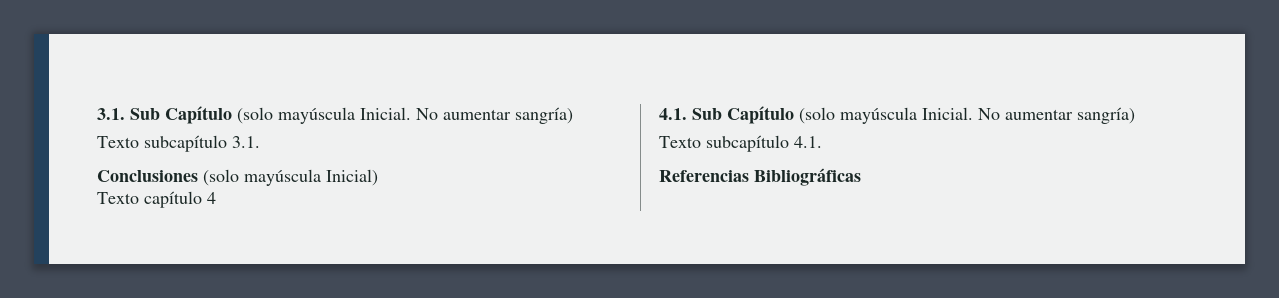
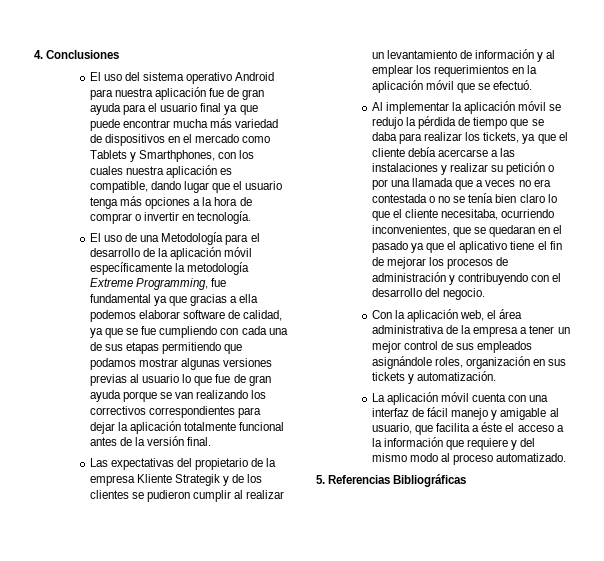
- 3.1. Sub Capítulo (solo mayúscula Inicial. No aumentar sangría)
- Texto subcapítulo 3.1.
- Conclusiones (solo mayúscula Inicial)
- Texto capítulo 4
- 4.1. Sub Capítulo (solo mayúscula Inicial. No aumentar sangría)
- Texto subcapítulo 4.1.
- Referencias Bibliográficas
+ 4. Conclusiones
+ El uso del sistema operativo Android para nuestra aplicación fue de gran ayuda para el usuario final ya que puede encontrar mucha más variedad de dispositivos en el mercado como Tablets y Smarthphones, con los cuales nuestra aplicación es compatible, dando lugar que el usuario tenga más opciones a la hora de comprar o invertir en tecnología.
+ El uso de una Metodología para el desarrollo de la aplicación móvil específicamente la metodología Extreme Programming, fue fundamental ya que gracias a ella podemos elaborar software de calidad, ya que se fue cumpliendo con cada una de sus etapas permitiendo que podamos mostrar algunas versiones previas al usuario lo que fue de gran ayuda porque se van realizando los correctivos correspondientes para dejar la aplicación totalmente funcional antes de la versión final.
+ Las expectativas del propietario de la empresa Kliente Strategik y de los clientes se pudieron cumplir al realizar un levantamiento de información y al emplear los requerimientos en la aplicación móvil que se efectuó.
+ Al implementar la aplicación móvil se redujo la pérdida de tiempo que se daba para realizar los tickets, ya que el cliente debía acercarse a las instalaciones y realizar su petición o por una llamada que a veces no era contestada o no se tenía bien claro lo que el cliente necesitaba, ocurriendo inconvenientes, que se quedaran en el pasado ya que el aplicativo tiene el fin de mejorar los procesos de administración y contribuyendo con el desarrollo del negocio.
+ Con la aplicación web, el área administrativa de la empresa a tener un mejor control de sus empleados asignándole roles, organización en sus tickets y automatización.
+ La aplicación móvil cuenta con una interfaz de fácil manejo y amigable al usuario, que facilita a éste el acceso a la información que requiere y del mismo modo al proceso automatizado.
+ 5. Referencias Bibliográficas

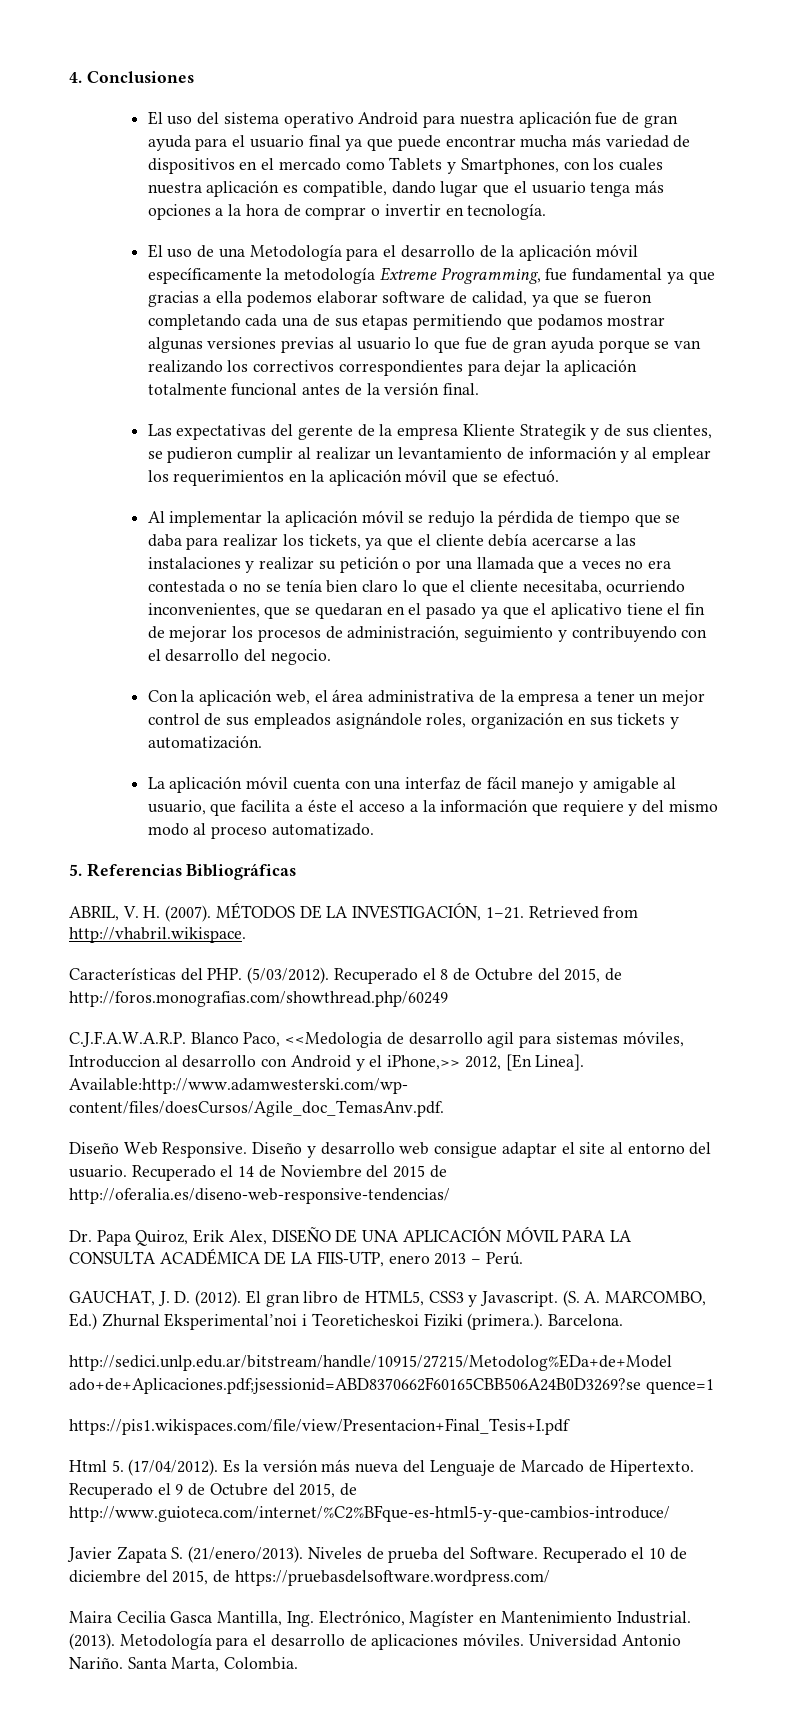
- El uso del sistema operativo Android para nuestra aplicación fue de gran ayuda para el usuario final ya que puede encontrar mucha más variedad de dispositivos en el mercado como Tablets y Smarthphones, con los cuales nuestra aplicación es compatible, dando lugar que el usuario tenga más opciones a la hora de comprar o invertir en tecnología.
+ El uso del sistema operativo Android para nuestra aplicación fue de gran ayuda para el usuario final ya que puede encontrar mucha más variedad de dispositivos en el mercado como Tablets y Smartphones, con los cuales nuestra aplicación es compatible, dando lugar que el usuario tenga más opciones a la hora de comprar o invertir en tecnología.
- El uso de una Metodología para el desarrollo de la aplicación móvil específicamente la metodología Extreme Programming, fue fundamental ya que gracias a ella podemos elaborar software de calidad, ya que se fue cumpliendo con cada una de sus etapas permitiendo que podamos mostrar algunas versiones previas al usuario lo que fue de gran ayuda porque se van realizando los correctivos correspondientes para dejar la aplicación totalmente funcional antes de la versión final.
+ El uso de una Metodología para el desarrollo de la aplicación móvil específicamente la metodología Extreme Programming, fue fundamental ya que gracias a ella podemos elaborar software de calidad, ya que se fueron completando cada una de sus etapas permitiendo que podamos mostrar algunas versiones previas al usuario lo que fue de gran ayuda porque se van realizando los correctivos correspondientes para dejar la aplicación totalmente funcional antes de la versión final.
- Las expectativas del propietario de la empresa Kliente Strategik y de los clientes se pudieron cumplir al realizar un levantamiento de información y al emplear los requerimientos en la aplicación móvil que se efectuó.
+ Las expectativas del gerente de la empresa Kliente Strategik y de sus clientes, se pudieron cumplir al realizar un levantamiento de información y al emplear los requerimientos en la aplicación móvil que se efectuó.
- Al implementar la aplicación móvil se redujo la pérdida de tiempo que se daba para realizar los tickets, ya que el cliente debía acercarse a las instalaciones y realizar su petición o por una llamada que a veces no era contestada o no se tenía bien claro lo que el cliente necesitaba, ocurriendo inconvenientes, que se quedaran en el pasado ya que el aplicativo tiene el fin de mejorar los procesos de administración y contribuyendo con el desarrollo del negocio.
+ Al implementar la aplicación móvil se redujo la pérdida de tiempo que se daba para realizar los tickets, ya que el cliente debía acercarse a las instalaciones y realizar su petición o por una llamada que a veces no era contestada o no se tenía bien claro lo que el cliente necesitaba, ocurriendo inconvenientes, que se quedaran en el pasado ya que el aplicativo tiene el fin de mejorar los procesos de administración, seguimiento y contribuyendo con el desarrollo del negocio.
+ ABRIL, V. H. (2007). MÉTODOS DE LA INVESTIGACIÓN, 1–21. Retrieved from http://vhabril.wikispace.
+ Características del PHP. (5/03/2012). Recuperado el 8 de Octubre del 2015, de http://foros.monografias.com/showthread.php/60249
+ C.J.F.A.W.A.R.P. Blanco Paco, <<Medologia de desarrollo agil para sistemas móviles, Introduccion al desarrollo con Android y el iPhone,>> 2012, [En Linea]. Available:http://www.adamwesterski.com/wp- content/files/doesCursos/Agile_doc_TemasAnv.pdf.
+ Diseño Web Responsive. Diseño y desarrollo web consigue adaptar el site al entorno del usuario. Recuperado el 14 de Noviembre del 2015 de http://oferalia.es/diseno-web-responsive-tendencias/
+ Dr. Papa Quiroz, Erik Alex, DISEÑO DE UNA APLICACIÓN MÓVIL PARA LA CONSULTA ACADÉMICA DE LA FIIS-UTP, enero 2013 – Perú.
+ GAUCHAT, J. D. (2012). El gran libro de HTML5, CSS3 y Javascript. (S. A. MARCOMBO, Ed.) Zhurnal Eksperimental’noi i Teoreticheskoi Fiziki (primera.). Barcelona.
+ http://sedici.unlp.edu.ar/bitstream/handle/10915/27215/Metodolog%EDa+de+Model ado+de+Aplicaciones.pdf;jsessionid=ABD8370662F60165CBB506A24B0D3269?se quence=1
+ https://pis1.wikispaces.com/file/view/Presentacion+Final_Tesis+I.pdf
+ Html 5. (17/04/2012). Es la versión más nueva del Lenguaje de Marcado de Hipertexto. Recuperado el 9 de Octubre del 2015, de http://www.guioteca.com/internet/%C2%BFque-es-html5-y-que-cambios-introduce/
+ Javier Zapata S. (21/enero/2013). Niveles de prueba del Software. Recuperado el 10 de diciembre del 2015, de https://pruebasdelsoftware.wordpress.com/
+ Maira Cecilia Gasca Mantilla, Ing. Electrónico, Magíster en Mantenimiento Industrial. (2013). Metodología para el desarrollo de aplicaciones móviles. Universidad Antonio Nariño. Santa Marta, Colombia.

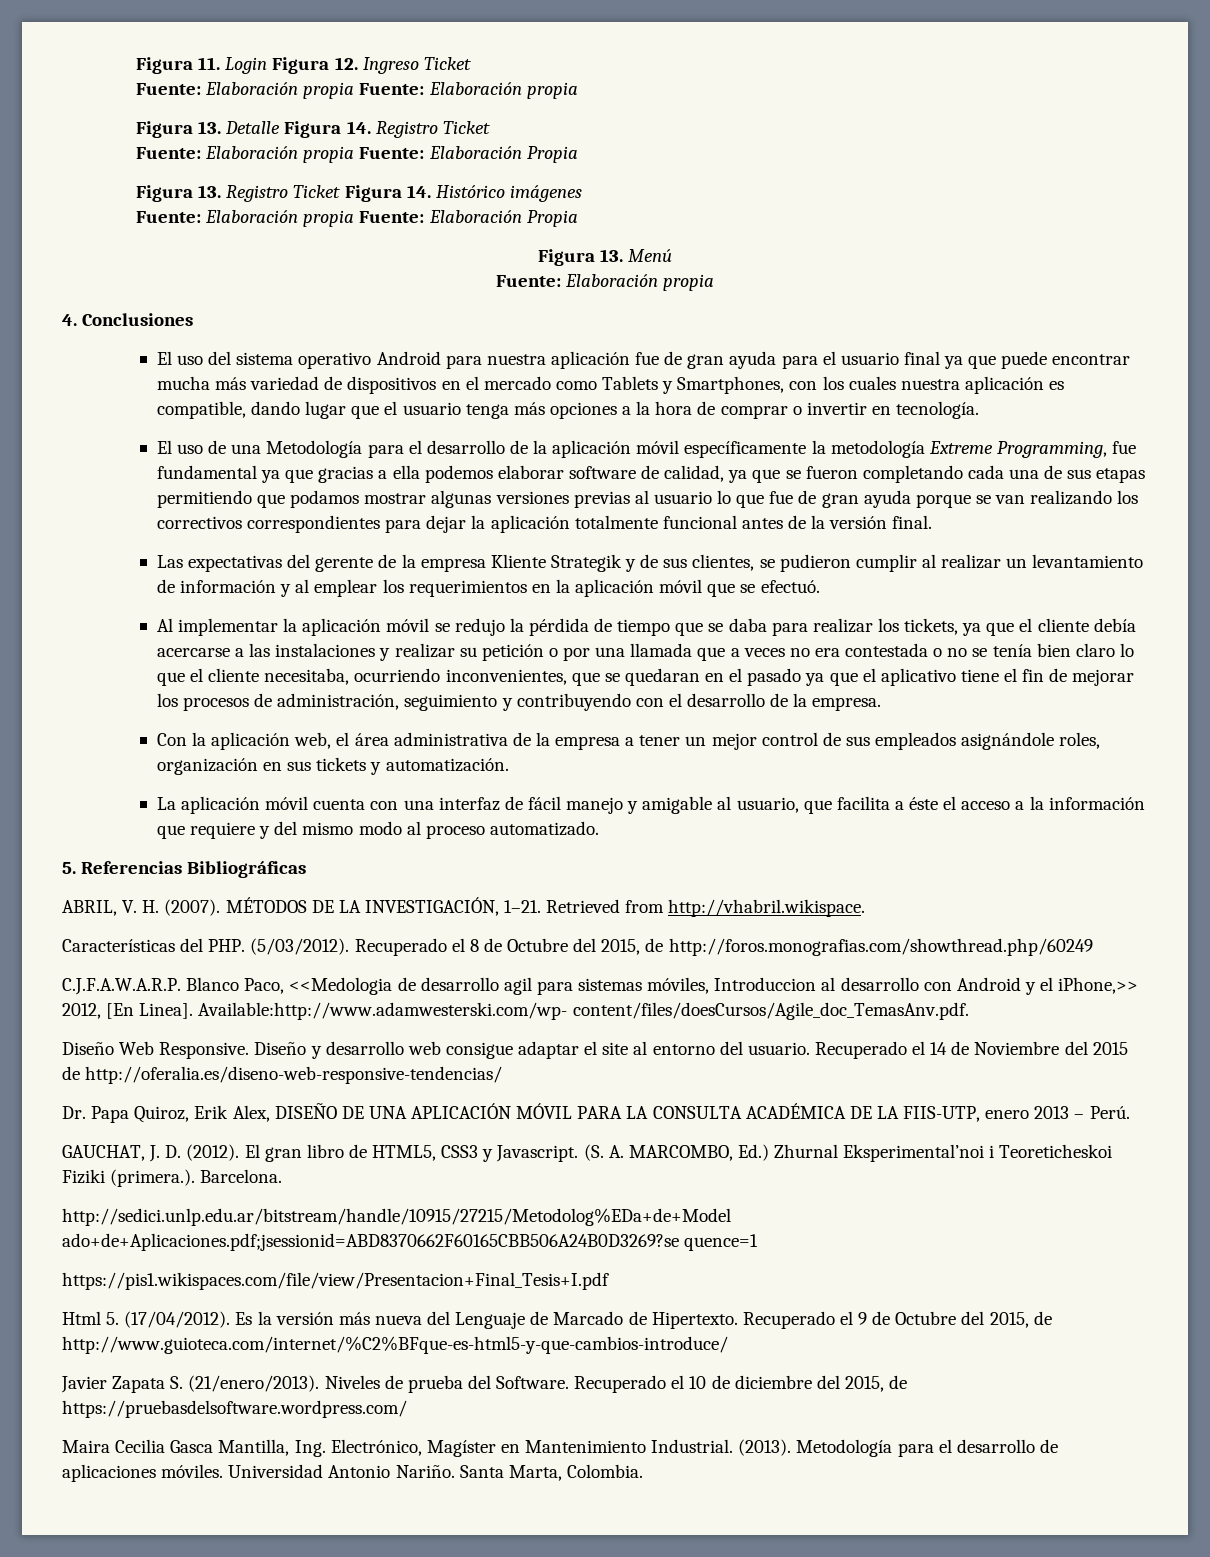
+ Figura 11. Login Figura 12. Ingreso Ticket
+ Fuente: Elaboración propia Fuente: Elaboración propia
+ Figura 13. Detalle Figura 14. Registro Ticket
+ Fuente: Elaboración propia Fuente: Elaboración Propia
+ Figura 13. Registro Ticket Figura 14. Histórico imágenes
+ Fuente: Elaboración propia Fuente: Elaboración Propia
+ Figura 13. Menú
+ Fuente: Elaboración propia
- Al implementar la aplicación móvil se redujo la pérdida de tiempo que se daba para realizar los tickets, ya que el cliente debía acercarse a las instalaciones y realizar su petición o por una llamada que a veces no era contestada o no se tenía bien claro lo que el cliente necesitaba, ocurriendo inconvenientes, que se quedaran en el pasado ya que el aplicativo tiene el fin de mejorar los procesos de administración, seguimiento y contribuyendo con el desarrollo del negocio.
+ Al implementar la aplicación móvil se redujo la pérdida de tiempo que se daba para realizar los tickets, ya que el cliente debía acercarse a las instalaciones y realizar su petición o por una llamada que a veces no era contestada o no se tenía bien claro lo que el cliente necesitaba, ocurriendo inconvenientes, que se quedaran en el pasado ya que el aplicativo tiene el fin de mejorar los procesos de administración, seguimiento y contribuyendo con el desarrollo de la empresa.

